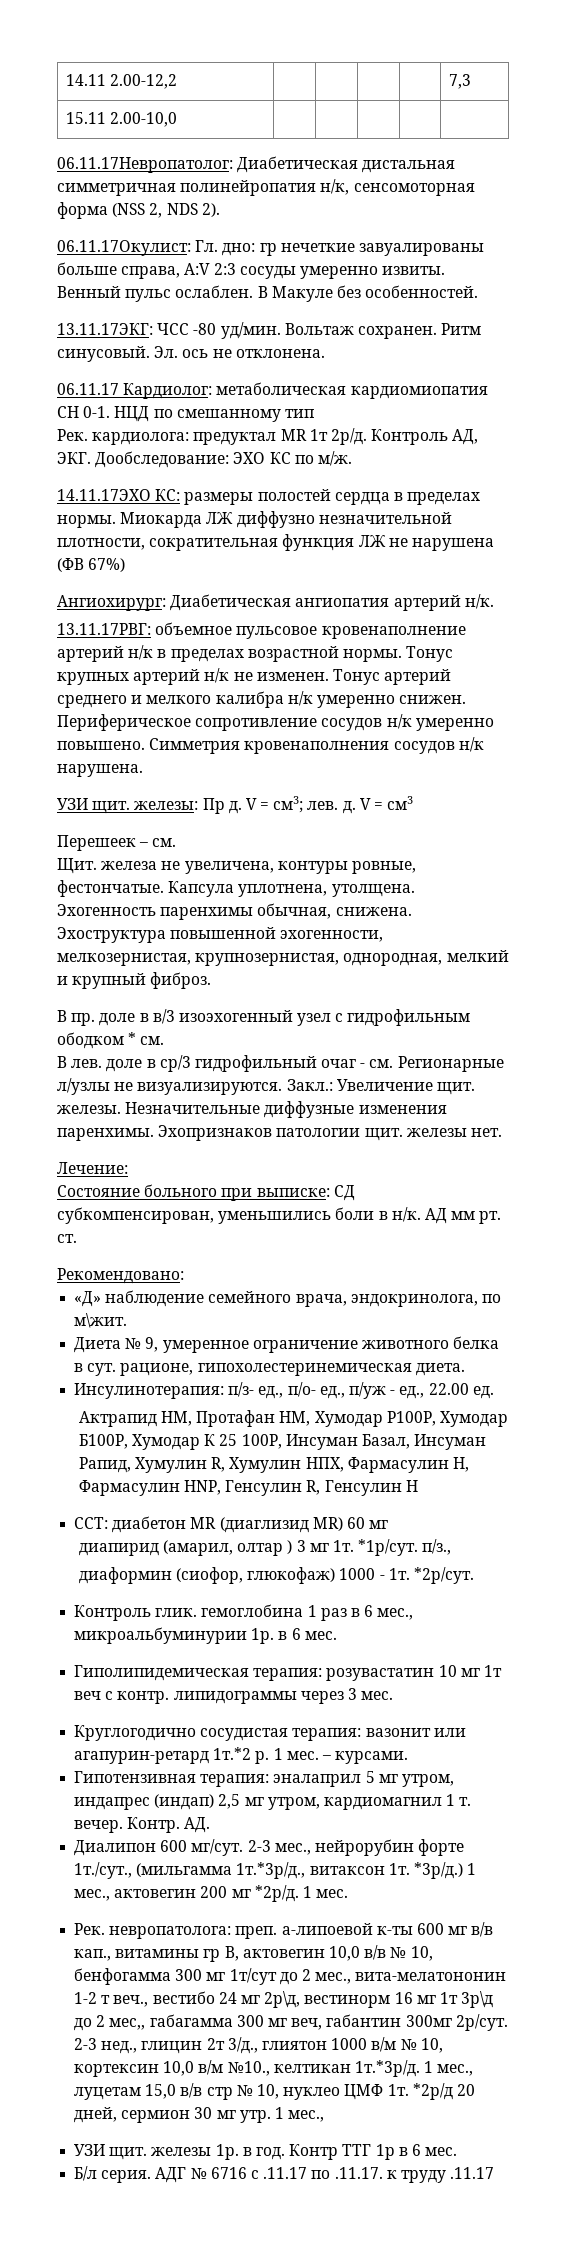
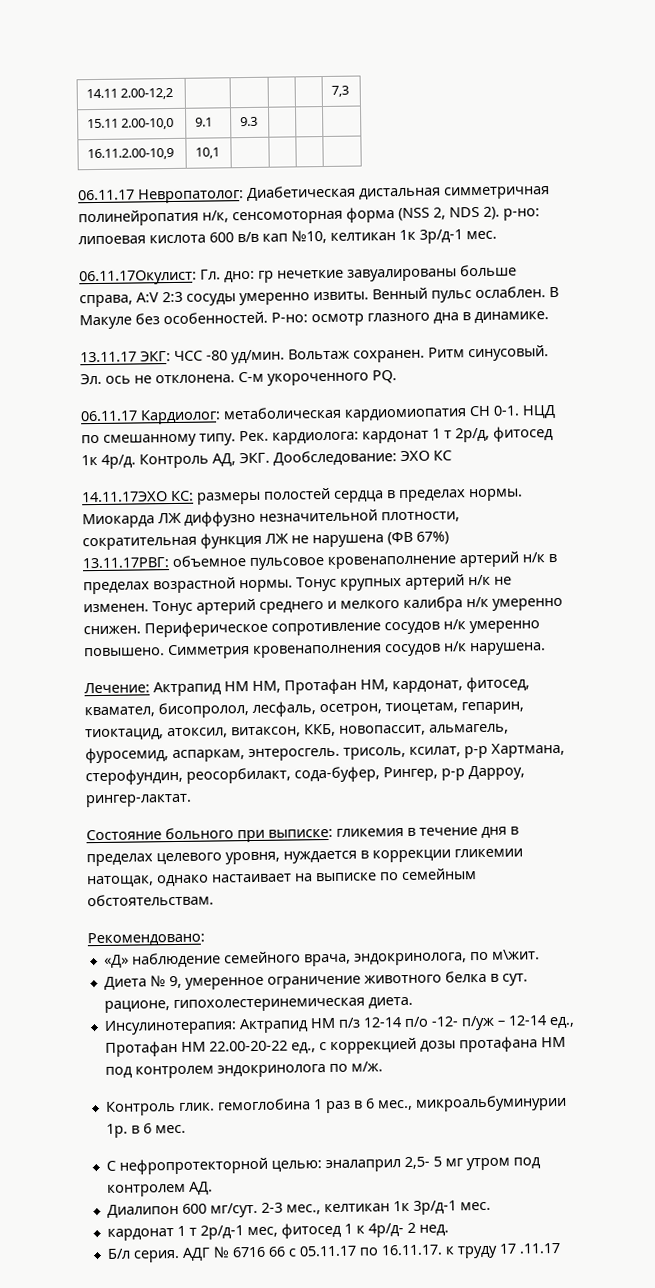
- 15.11 2.00-10,0 | | | | |
- 06.11.17Невропатолог: Диабетическая дистальная симметричная полинейропатия н/к, сенсомоторная форма (NSS 2, NDS 2).
+ 15.11 2.00-10,0 | 9.1 | 9.3 | | |
+ 16.11.2.00-10,9 | 10,1 | | | |
+ 06.11.17 Невропатолог: Диабетическая дистальная симметричная полинейропатия н/к, сенсомоторная форма (NSS 2, NDS 2). р-но: липоевая кислота 600 в/в кап №10, келтикан 1к 3р/д-1 мес.
- В Макуле без особенностей.
- 13.11.17ЭКГ: ЧСС -80 уд/мин.
+ В Макуле без особенностей. Р-но: осмотр глазного дна в динамике.
+ 13.11.17 ЭКГ: ЧСС -80 уд/мин.
+ С-м укороченного PQ.
- НЦД по смешанному тип
- Рек. кардиолога: предуктал MR 1т 2р/д.
+ НЦД по смешанному типу. Рек. кардиолога: кардонат 1 т 2р/д, фитосед 1к 4р/д.
- Контроль АД, ЭКГ. Дообследование: ЭХО КС по м/ж.
+ Контроль АД, ЭКГ. Дообследование: ЭХО КС
- Ангиохирург: Диабетическая ангиопатия артерий н/к.
- УЗИ щит. железы: Пр д. V = см3; лев. д. V = см3
- Перешеек – см.
- Щит. железа не увеличена, контуры ровные, фестончатые. Капсула уплотнена, утолщена. Эхогенность паренхимы обычная, снижена. Эхоструктура повышенной эхогенности, мелкозернистая, крупнозернистая, однородная, мелкий и крупный фиброз.
- В пр. доле в в/3 изоэхогенный узел с гидрофильным ободком * см.
- В лев. доле в ср/3 гидрофильный очаг - см. Регионарные л/узлы не визуализируются. Закл.: Увеличение щит. железы. Незначительные диффузные изменения паренхимы. Эхопризнаков патологии щит. железы нет.
- Лечение:
- Состояние больного при выписке: СД субкомпенсирован, уменьшились боли в н/к. АД мм рт. ст.
+ Лечение: Актрапид НМ НМ, Протафан НМ, кардонат, фитосед, квамател, бисопролол, лесфаль, осетрон, тиоцетам, гепарин, тиоктацид, атоксил, витаксон, ККБ, новопассит, альмагель, фуросемид, аспаркам, энтеросгель. трисоль, ксилат, р-р Хартмана, стерофундин, реосорбилакт, сода-буфер, Рингер, р-р Дарроу, рингер-лактат.
+ Состояние больного при выписке: гликемия в течение дня в пределах целевого уровня, нуждается в коррекции гликемии натощак, однако настаивает на выписке по семейным обстоятельствам.
- Инсулинотерапия: п/з- ед., п/о- ед., п/уж - ед., 22.00 ед.
- Актрапид НМ, Протафан НМ, Хумодар Р100Р, Хумодар Б100Р, Хумодар К 25 100Р, Инсуман Базал, Инсуман Рапид, Хумулин R, Хумулин НПХ, Фармасулин Н, Фармасулин НNР, Генсулин R, Генсулин Н
- ССТ: диабетон МR (диаглизид МR) 60 мг
- диапирид (амарил, олтар ) 3 мг 1т. *1р/сут. п/з.,
- диаформин (сиофор, глюкофаж) 1000 - 1т. *2р/сут.
+ Инсулинотерапия: Актрапид НМ п/з 12-14 п/о -12- п/уж – 12-14 ед., Протафан НМ 22.00-20-22 ед., с коррекцией дозы протафана НМ под контролем эндокринолога по м/ж.
- Гиполипидемическая терапия: розувастатин 10 мг 1т веч с контр. липидограммы через 3 мес.
- Круглогодично сосудистая терапия: вазонит или агапурин-ретард 1т.*2 р. 1 мес. – курсами.
- Гипотензивная терапия: эналаприл 5 мг утром, индапрес (индап) 2,5 мг утром, кардиомагнил 1 т. вечер. Контр. АД.
+ С нефропротекторной целью: эналаприл 2,5- 5 мг утром под контролем АД.
- 2-3 мес., нейрорубин форте 1т./сут., (мильгамма 1т.*3р/д., витаксон 1т. *3р/д.) 1 мес., актовегин 200 мг *2р/д. 1 мес.
- Рек. невропатолога: преп. а-липоевой к-ты 600 мг в/в кап., витамины гр В, актовегин 10,0 в/в № 10, бенфогамма 300 мг 1т/сут до 2 мес., вита-мелатононин 1-2 т веч., вестибо 24 мг 2р\д, вестинорм 16 мг 1т 3р\д до 2 мес,, габагамма 300 мг веч, габантин 300мг 2р/сут. 2-3 нед., глицин 2т 3/д., глиятон 1000 в/м № 10, кортексин 10,0 в/м №10., келтикан 1т.*3р/д. 1 мес., луцетам 15,0 в/в стр № 10, нуклео ЦМФ 1т. *2р/д 20 дней, сермион 30 мг утр. 1 мес.,
- УЗИ щит. железы 1р. в год. Контр ТТГ 1р в 6 мес.
+ 2-3 мес., келтикан 1к 3р/д-1 мес.
+ кардонат 1 т 2р/д-1 мес, фитосед 1 к 4р/д- 2 нед.
- АДГ № 6716 с .11.17 по .11.17. к труду .11.17
+ АДГ № 6716 66 с 05.11.17 по 16.11.17. к труду 17 .11.17

